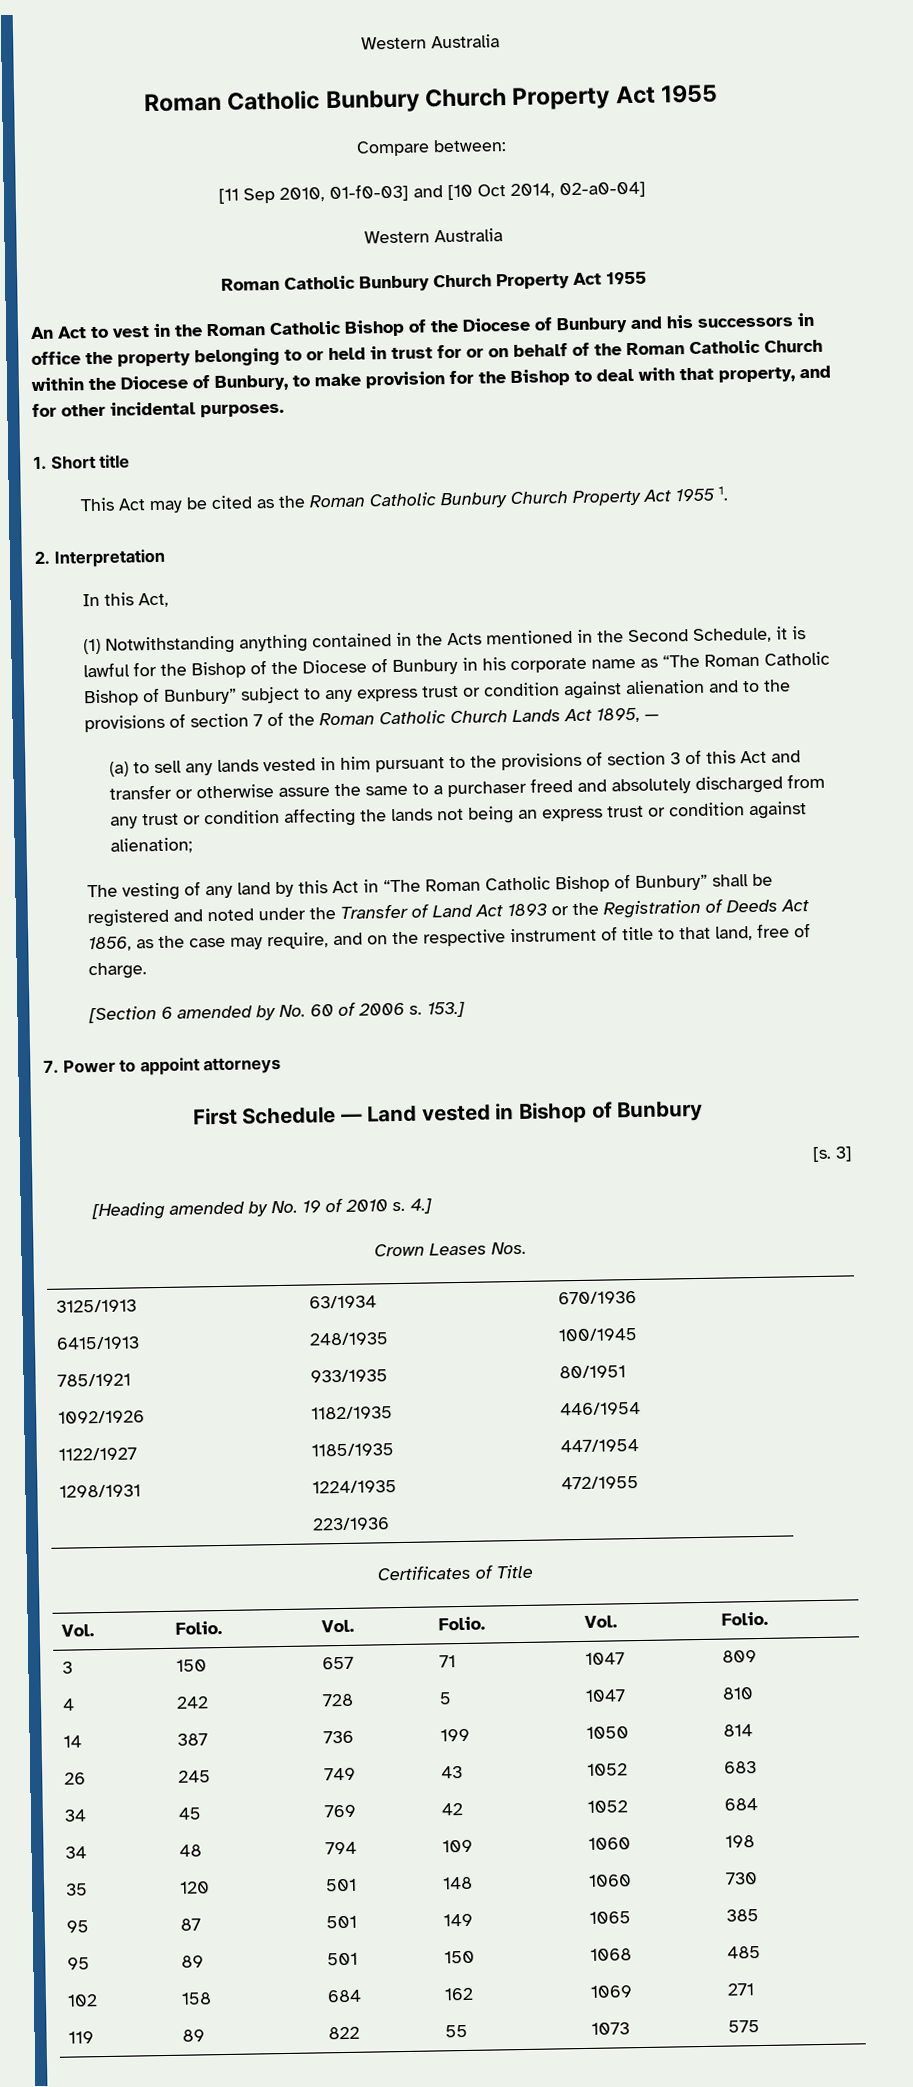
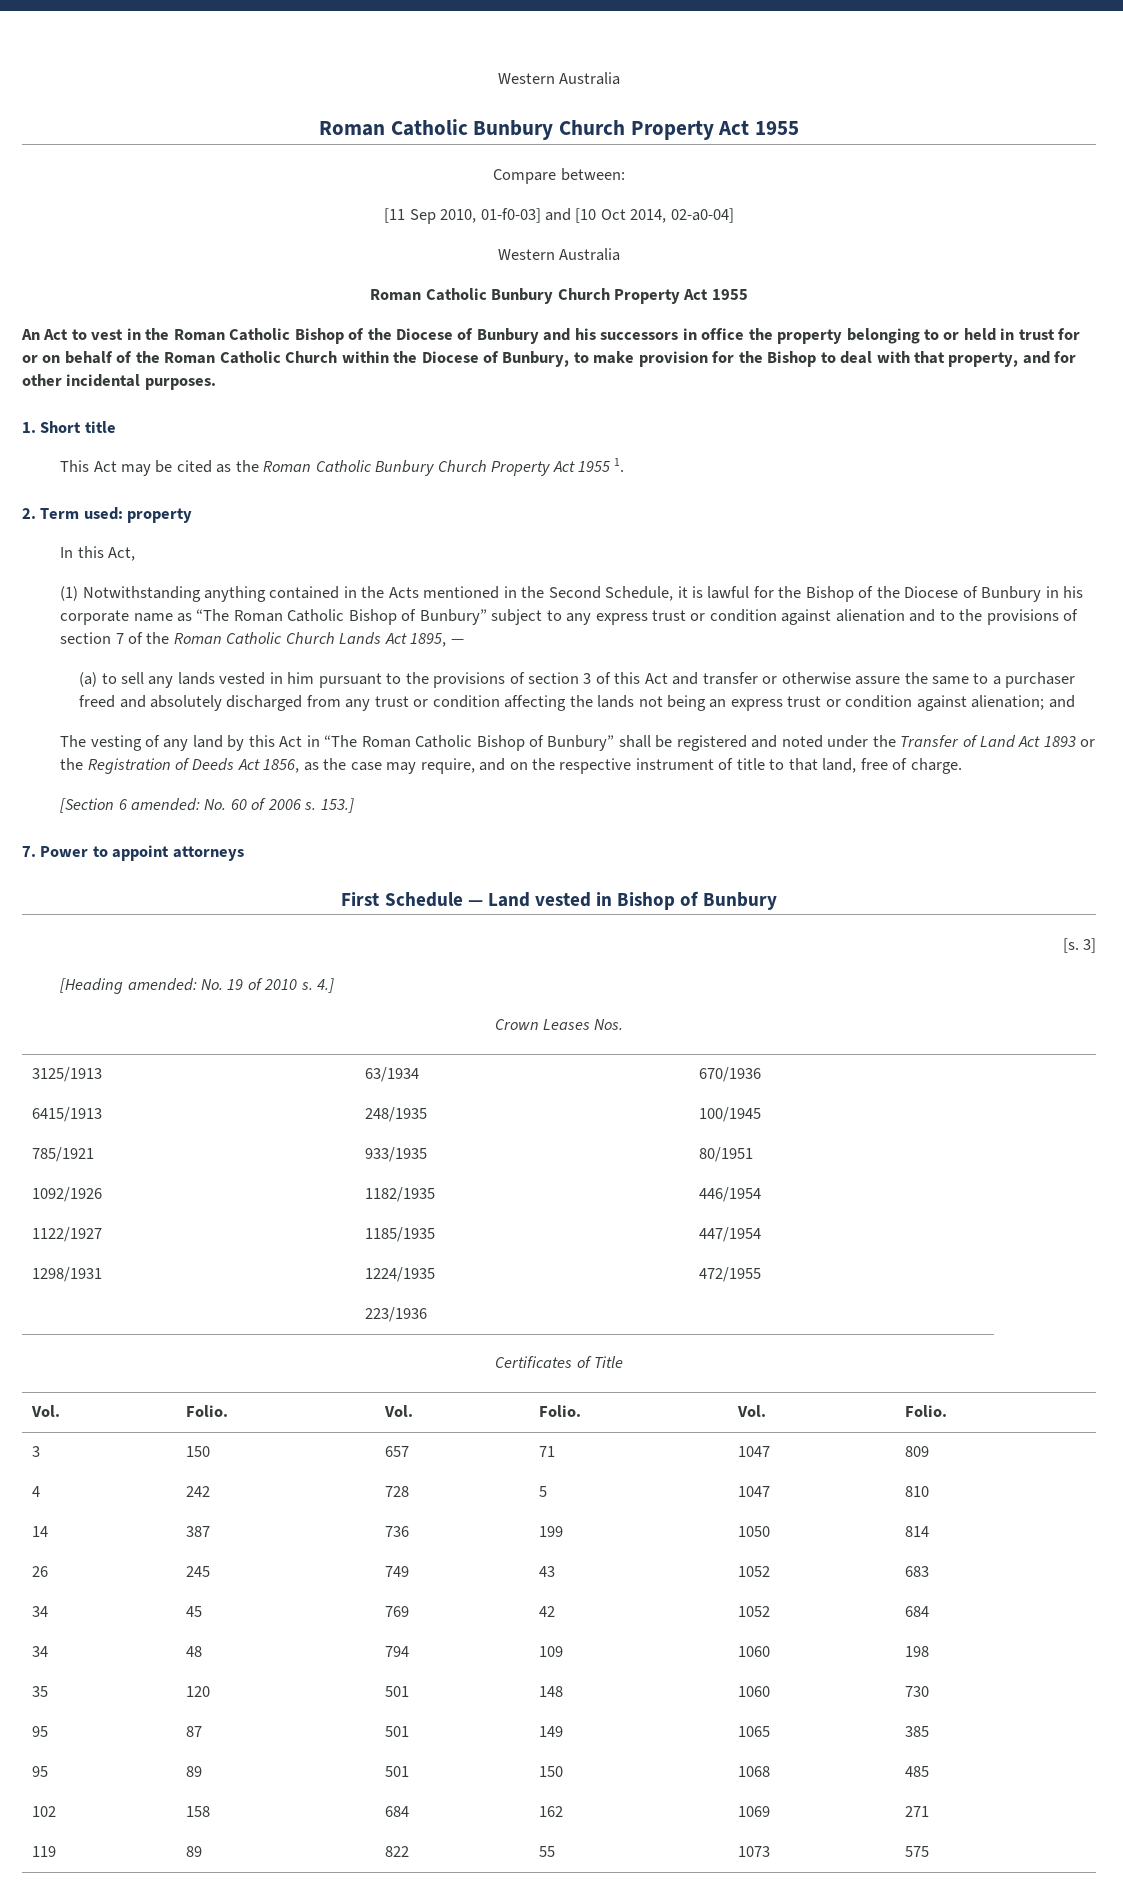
- 2. Interpretation
+ 2. Term used: property
- (a) to sell any lands vested in him pursuant to the provisions of section 3 of this Act and transfer or otherwise assure the same to a purchaser freed and absolutely discharged from any trust or condition affecting the lands not being an express trust or condition against alienation;
+ (a) to sell any lands vested in him pursuant to the provisions of section 3 of this Act and transfer or otherwise assure the same to a purchaser freed and absolutely discharged from any trust or condition affecting the lands not being an express trust or condition against alienation; and
- [Section 6 amended by No. 60 of 2006 s.
+ [Section 6 amended: No. 60 of 2006 s.
- [Heading amended by No. 19 of 2010 s.
+ [Heading amended: No. 19 of 2010 s.

